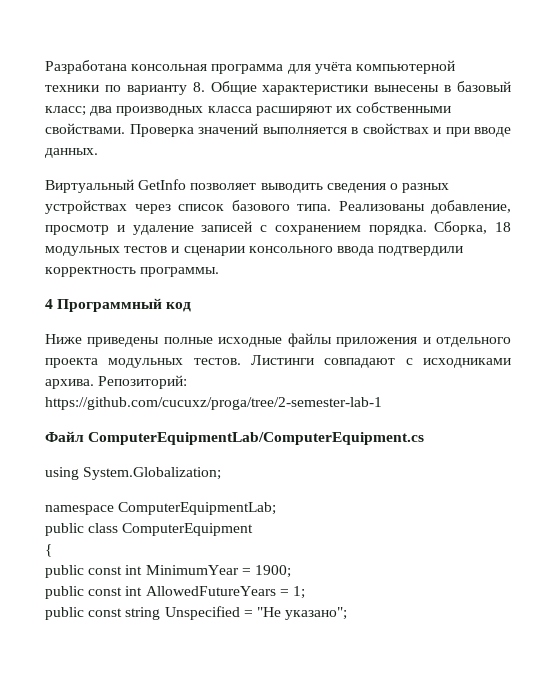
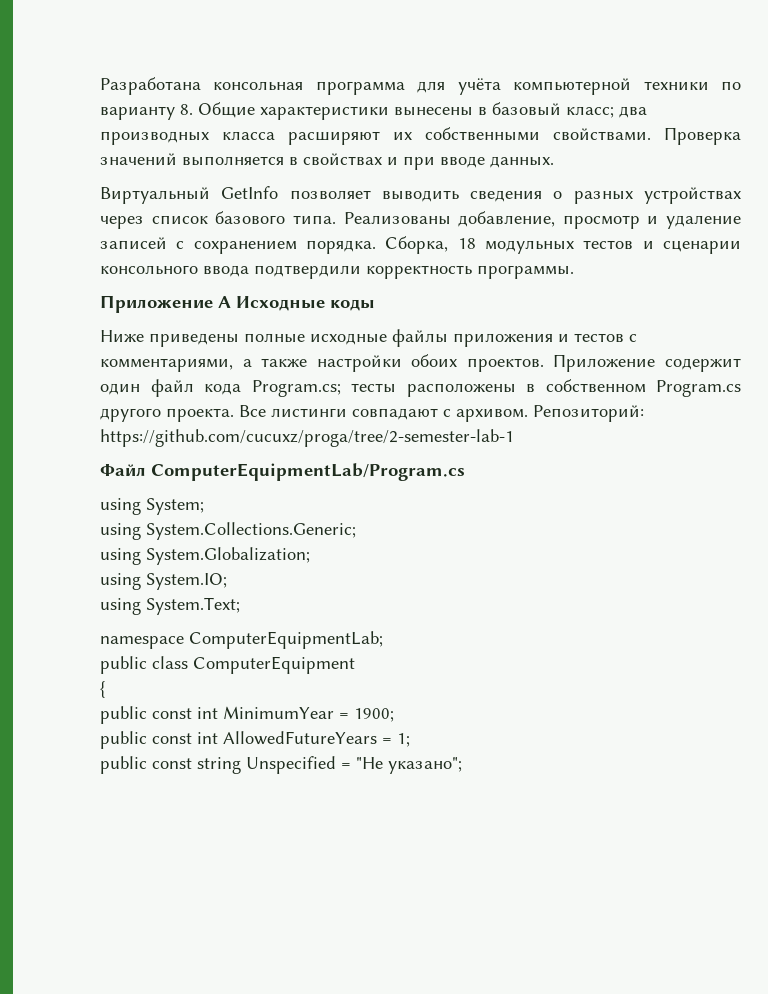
- 4 Программный код
+ Приложение А Исходные коды
- Ниже приведены полные исходные файлы приложения и отдельного проекта модульных тестов. Листинги совпадают с исходниками архива. Репозиторий: https://github.com/cucuxz/proga/tree/2-semester-lab-1
- Файл ComputerEquipmentLab/ComputerEquipment.cs
+ Ниже приведены полные исходные файлы приложения и тестов с комментариями, а также настройки обоих проектов. Приложение содержит один файл кода Program.cs; тесты расположены в собственном Program.cs другого проекта. Все листинги совпадают с архивом. Репозиторий: https://github.com/cucuxz/proga/tree/2-semester-lab-1
+ Файл ComputerEquipmentLab/Program.cs
+ using System;
+ using System.Collections.Generic;
  using System.Globalization;
+ using System.IO;
+ using System.Text;

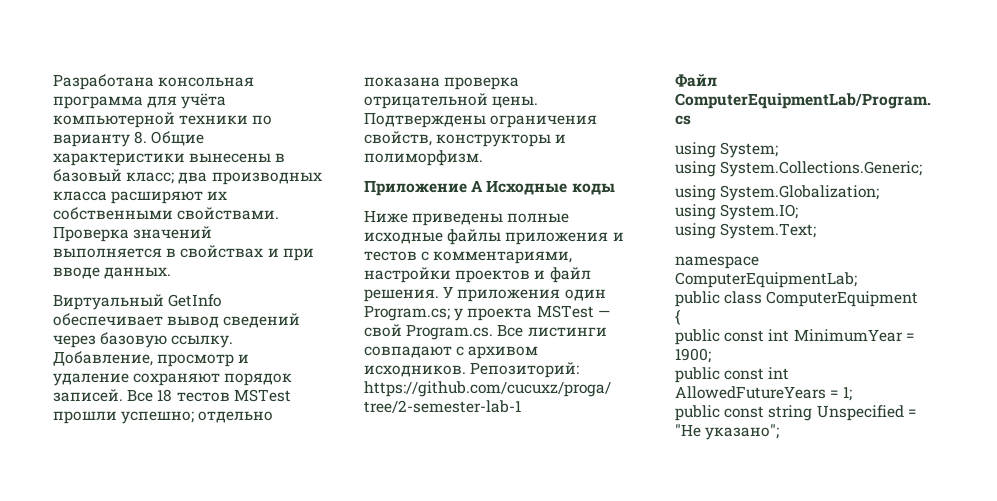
- Виртуальный GetInfo позволяет выводить сведения о разных устройствах через список базового типа. Реализованы добавление, просмотр и удаление записей с сохранением порядка. Сборка, 18 модульных тестов и сценарии консольного ввода подтвердили корректность программы.
+ Виртуальный GetInfo обеспечивает вывод сведений через базовую ссылку. Добавление, просмотр и удаление сохраняют порядок записей. Все 18 тестов MSTest прошли успешно; отдельно показана проверка отрицательной цены. Подтверждены ограничения свойств, конструкторы и полиморфизм.
- Ниже приведены полные исходные файлы приложения и тестов с комментариями, а также настройки обоих проектов. Приложение содержит один файл кода Program.cs; тесты расположены в собственном Program.cs другого проекта. Все листинги совпадают с архивом.
+ Ниже приведены полные исходные файлы приложения и тестов с комментариями, настройки проектов и файл решения. У приложения один Program.cs; у проекта MSTest — свой Program.cs. Все листинги совпадают с архивом исходников.

